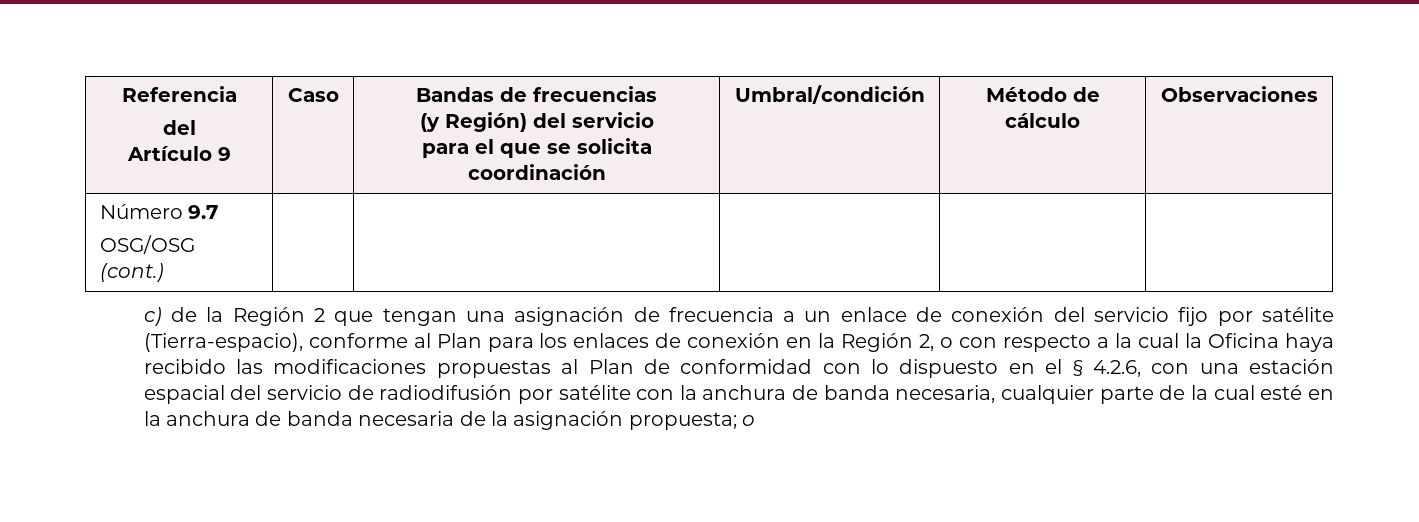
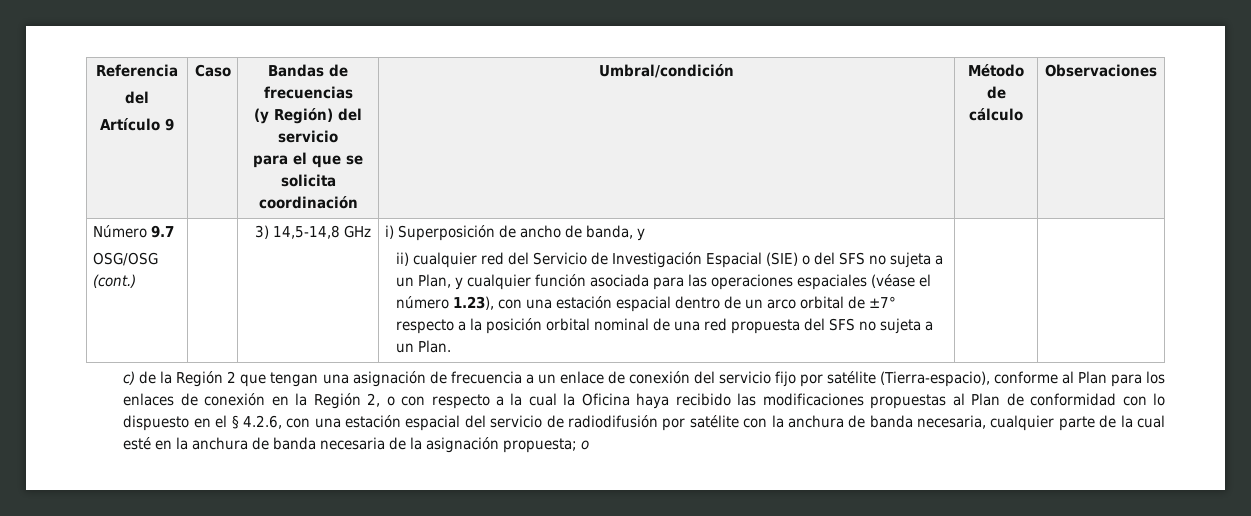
+ 3) 14,5-14,8 GHz | i) Superposición de ancho de banda, y
+ ii) cualquier red del Servicio de Investigación Espacial (SIE) o del SFS no sujeta a un Plan, y cualquier función asociada para las operaciones espaciales (véase el número 1.23), con una estación espacial dentro de un arco orbital de ±7° respecto a la posición orbital nominal de una red propuesta del SFS no sujeta a un Plan.

